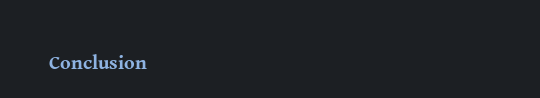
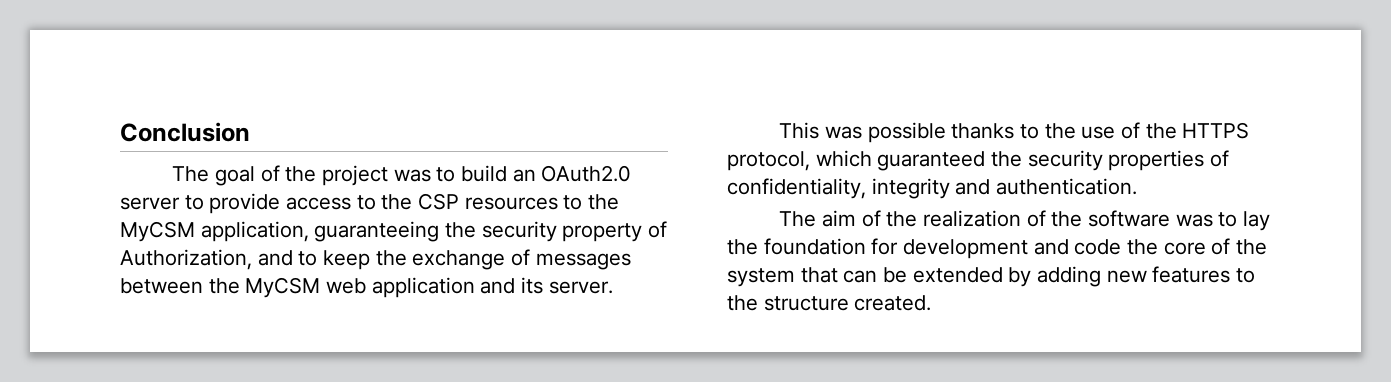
+ The goal of the project was to build an OAuth2.0 server to provide access to the CSP resources to the MyCSM application, guaranteeing the security property of Authorization, and to keep the exchange of messages between the MyCSM web application and its server.
+ This was possible thanks to the use of the HTTPS protocol, which guaranteed the security properties of confidentiality, integrity and authentication.
+ The aim of the realization of the software was to lay the foundation for development and code the core of the system that can be extended by adding new features to the structure created.

